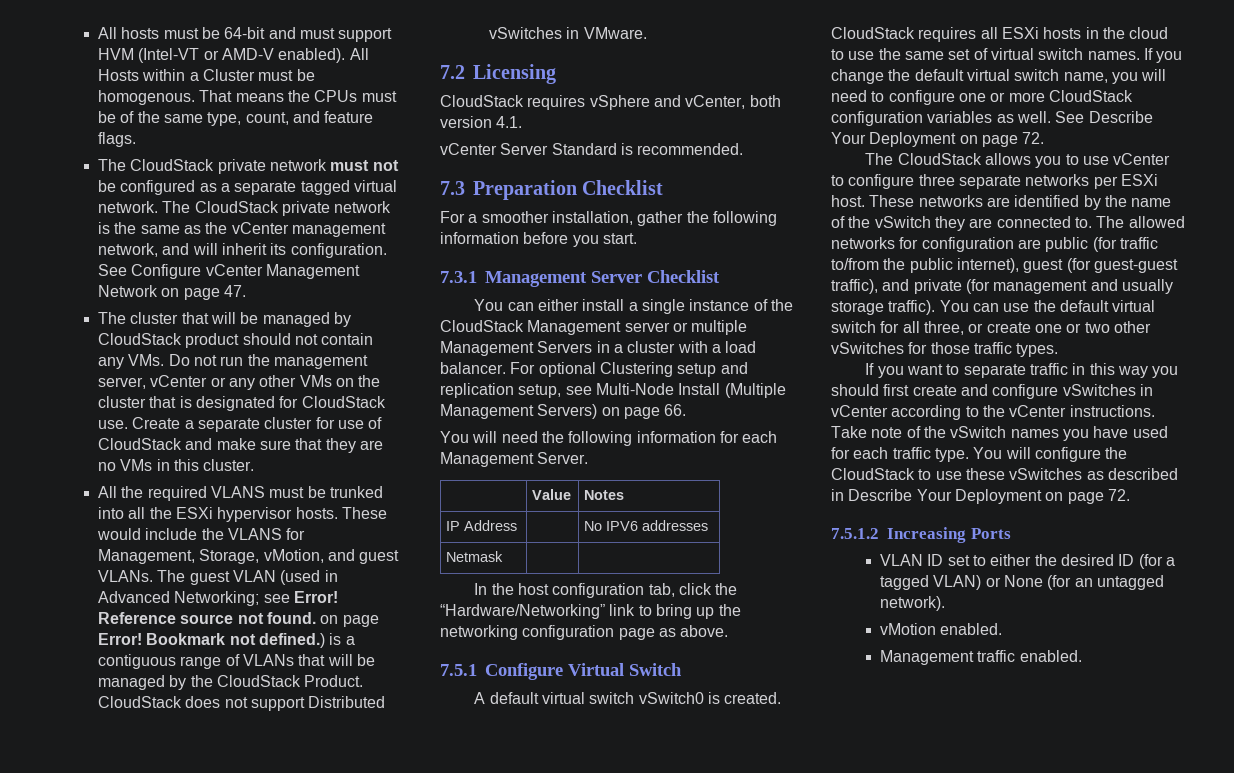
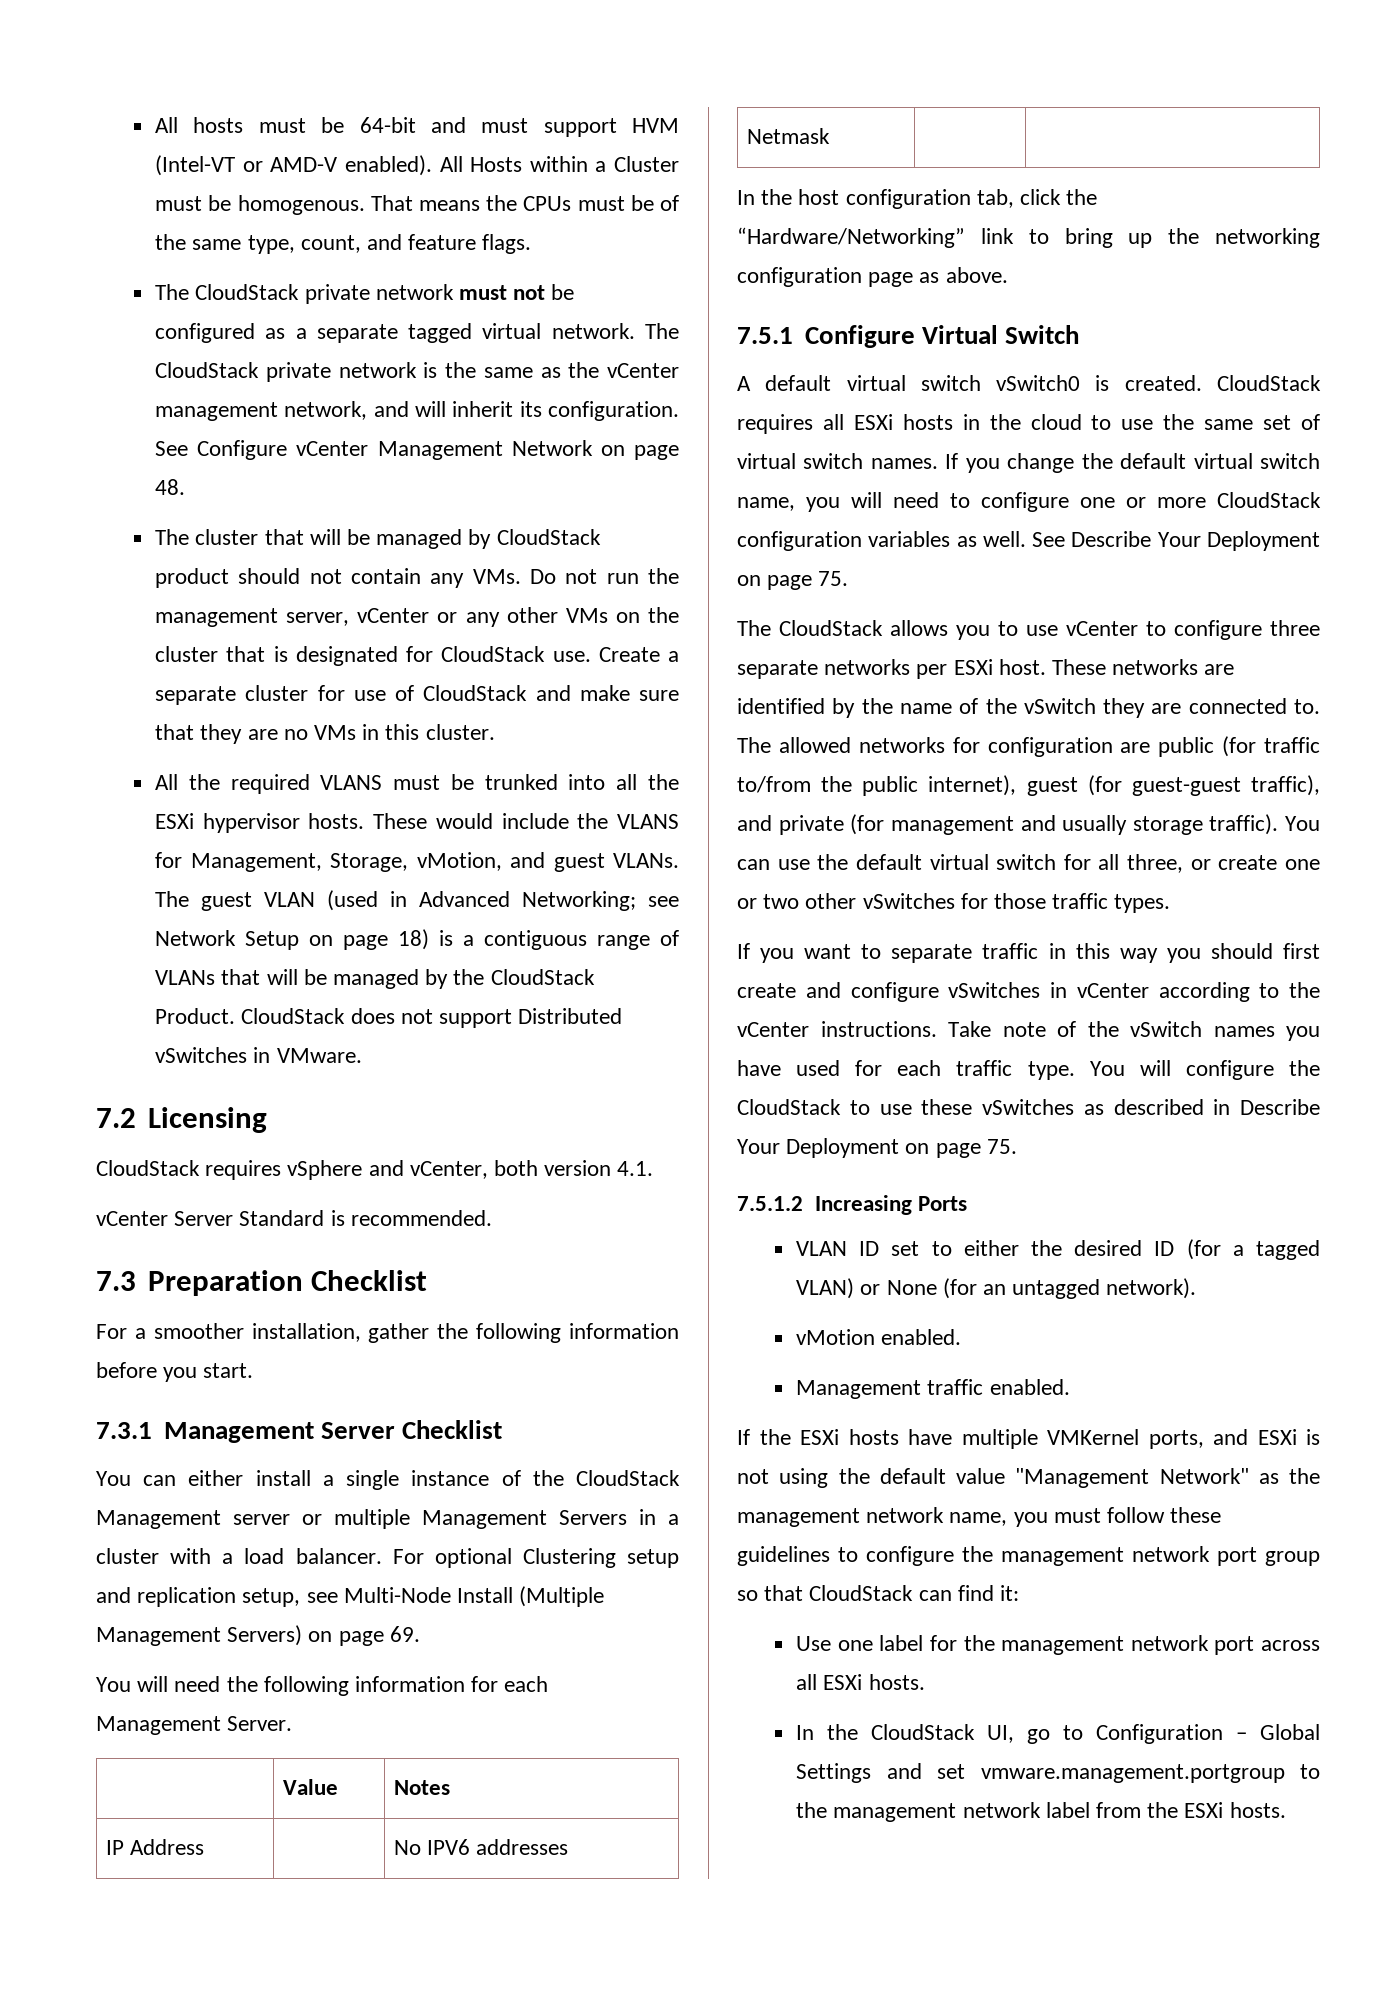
- See Configure vCenter Management Network on page 47.
+ See Configure vCenter Management Network on page 48.
- The guest VLAN (used in Advanced Networking; see Error! Reference source not found. on page Error! Bookmark not defined.) is a contiguous range of VLANs that will be managed by the CloudStack Product.
+ The guest VLAN (used in Advanced Networking; see Network Setup on page 18) is a contiguous range of VLANs that will be managed by the CloudStack Product.
- For optional Clustering setup and replication setup, see Multi-Node Install (Multiple Management Servers) on page 66.
+ For optional Clustering setup and replication setup, see Multi-Node Install (Multiple Management Servers) on page 69.
- See Describe Your Deployment on page 72.
+ See Describe Your Deployment on page 75.
- You will configure the CloudStack to use these vSwitches as described in Describe Your Deployment on page 72.
+ You will configure the CloudStack to use these vSwitches as described in Describe Your Deployment on page 75.
+ If the ESXi hosts have multiple VMKernel ports, and ESXi is not using the default value "Management Network" as the management network name, you must follow these guidelines to configure the management network port group so that CloudStack can find it:
+ Use one label for the management network port across all ESXi hosts.
+ In the CloudStack UI, go to Configuration – Global Settings and set vmware.management.portgroup to the management network label from the ESXi hosts.

